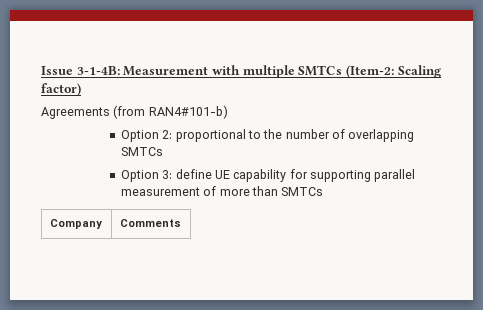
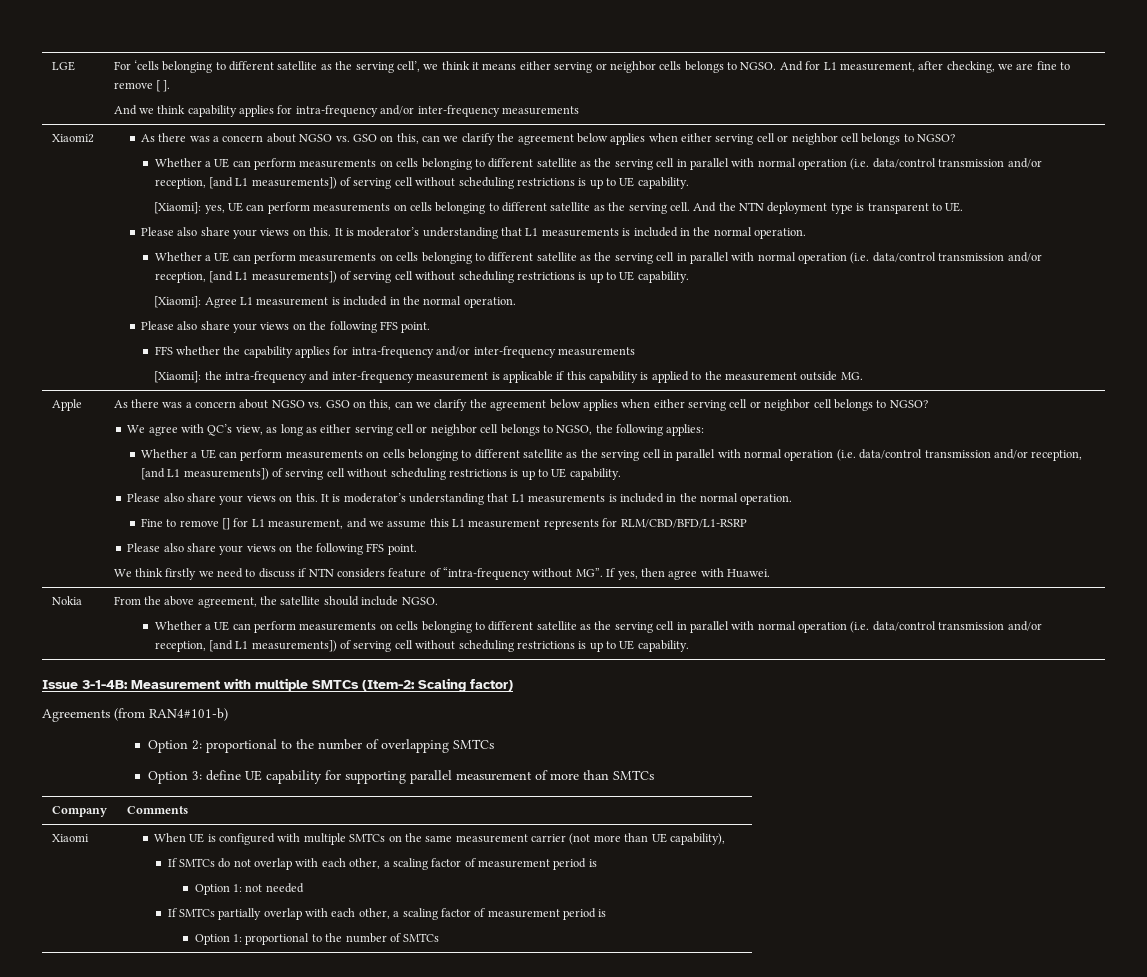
+ LGE | For ‘cells belonging to different satellite as the serving cell’, we think it means either serving or neighbor cells belongs to NGSO. And for L1 measurement, after checking, we are fine to remove [ ].
+ And we think capability applies for intra-frequency and/or inter-frequency measurements
+ Xiaomi2 | As there was a concern about NGSO vs. GSO on this, can we clarify the agreement below applies when either serving cell or neighbor cell belongs to NGSO?
+ Whether a UE can perform measurements on cells belonging to different satellite as the serving cell in parallel with normal operation (i.e. data/control transmission and/or reception, [and L1 measurements]) of serving cell without scheduling restrictions is up to UE capability.
+ [Xiaomi]: yes, UE can perform measurements on cells belonging to different satellite as the serving cell. And the NTN deployment type is transparent to UE.
+ Please also share your views on this. It is moderator’s understanding that L1 measurements is included in the normal operation.
+ Whether a UE can perform measurements on cells belonging to different satellite as the serving cell in parallel with normal operation (i.e. data/control transmission and/or reception, [and L1 measurements]) of serving cell without scheduling restrictions is up to UE capability.
+ [Xiaomi]: Agree L1 measurement is included in the normal operation.
+ Please also share your views on the following FFS point.
+ FFS whether the capability applies for intra-frequency and/or inter-frequency measurements
+ [Xiaomi]: the intra-frequency and inter-frequency measurement is applicable if this capability is applied to the measurement outside MG.
+ Apple | As there was a concern about NGSO vs. GSO on this, can we clarify the agreement below applies when either serving cell or neighbor cell belongs to NGSO?
+ We agree with QC’s view, as long as either serving cell or neighbor cell belongs to NGSO, the following applies:
+ Whether a UE can perform measurements on cells belonging to different satellite as the serving cell in parallel with normal operation (i.e. data/control transmission and/or reception, [and L1 measurements]) of serving cell without scheduling restrictions is up to UE capability.
+ Please also share your views on this. It is moderator’s understanding that L1 measurements is included in the normal operation.
+ Fine to remove [] for L1 measurement, and we assume this L1 measurement represents for RLM/CBD/BFD/L1-RSRP
+ Please also share your views on the following FFS point.
+ We think firstly we need to discuss if NTN considers feature of “intra-frequency without MG”. If yes, then agree with Huawei.
+ Nokia | From the above agreement, the satellite should include NGSO.
+ Whether a UE can perform measurements on cells belonging to different satellite as the serving cell in parallel with normal operation (i.e. data/control transmission and/or reception, [and L1 measurements]) of serving cell without scheduling restrictions is up to UE capability.
+ Xiaomi | When UE is configured with multiple SMTCs on the same measurement carrier (not more than UE capability),
+ If SMTCs do not overlap with each other, a scaling factor of measurement period is
+ Option 1: not needed
+ If SMTCs partially overlap with each other, a scaling factor of measurement period is
+ Option 1: proportional to the number of SMTCs

